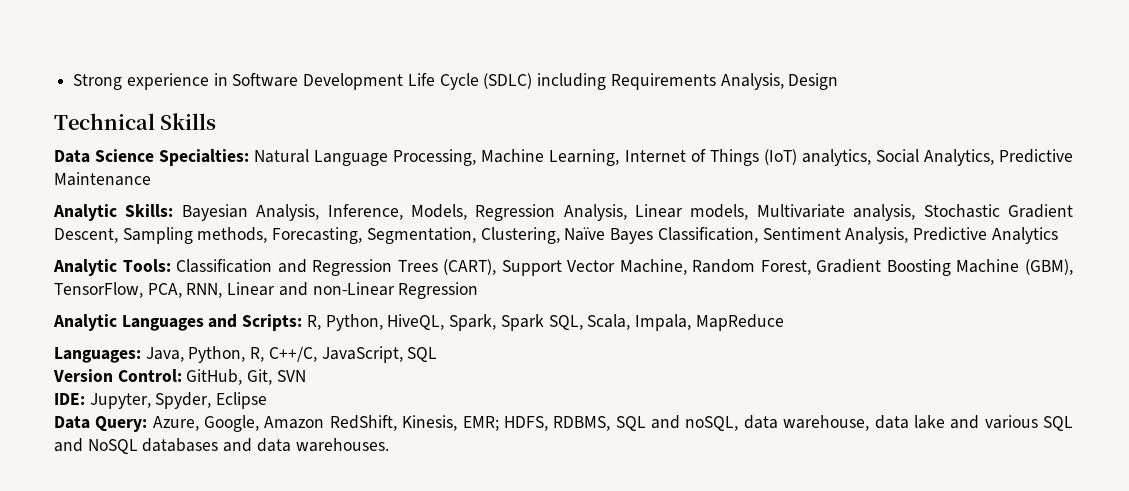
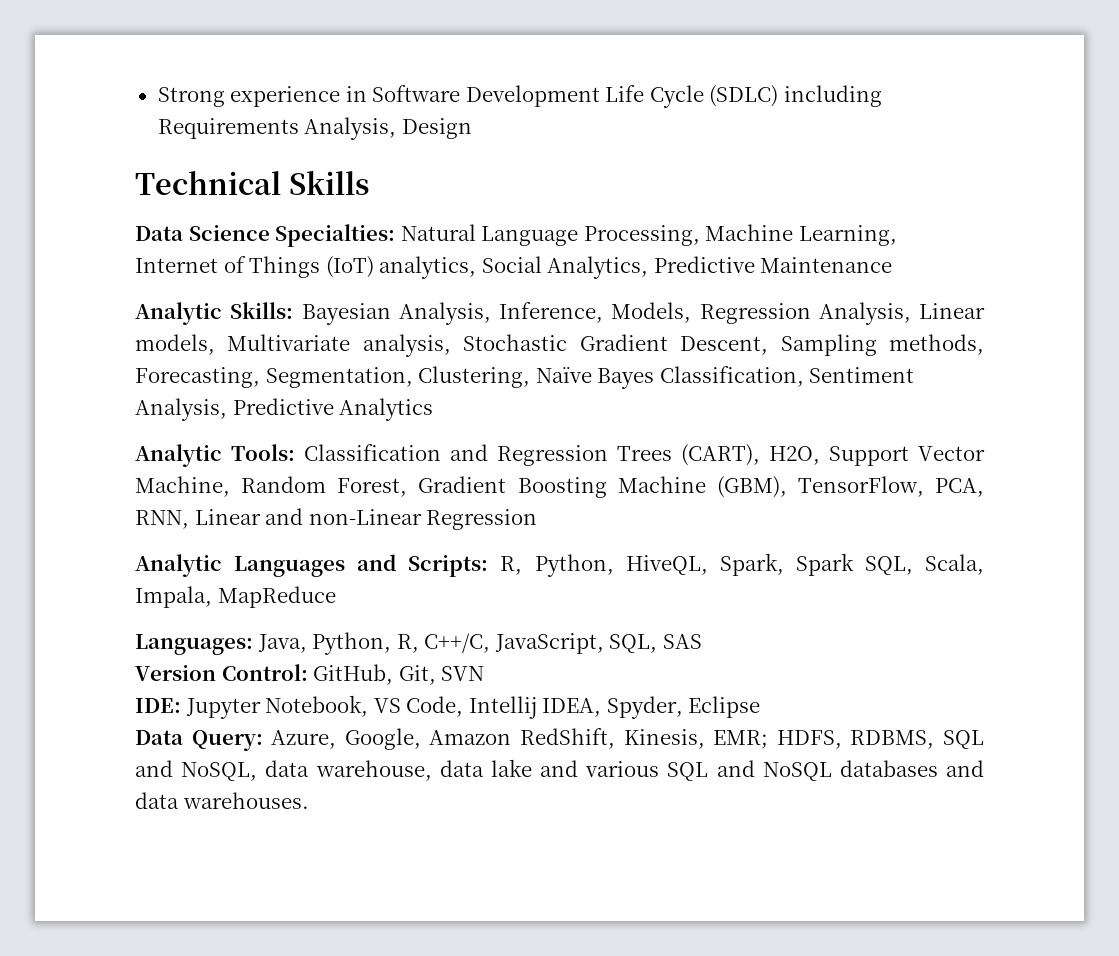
- Analytic Tools: Classification and Regression Trees (CART), Support Vector Machine, Random Forest, Gradient Boosting Machine (GBM), TensorFlow, PCA, RNN, Linear and non-Linear Regression
+ Analytic Tools: Classification and Regression Trees (CART), H2O, Support Vector Machine, Random Forest, Gradient Boosting Machine (GBM), TensorFlow, PCA, RNN, Linear and non-Linear Regression
- Languages: Java, Python, R, C++/C, JavaScript, SQL
+ Languages: Java, Python, R, C++/C, JavaScript, SQL, SAS
- IDE: Jupyter, Spyder, Eclipse
+ IDE: Jupyter Notebook, VS Code, Intellij IDEA, Spyder, Eclipse
- Data Query: Azure, Google, Amazon RedShift, Kinesis, EMR; HDFS, RDBMS, SQL and noSQL, data warehouse, data lake and various SQL and NoSQL databases and data warehouses.
+ Data Query: Azure, Google, Amazon RedShift, Kinesis, EMR; HDFS, RDBMS, SQL and NoSQL, data warehouse, data lake and various SQL and NoSQL databases and data warehouses.

